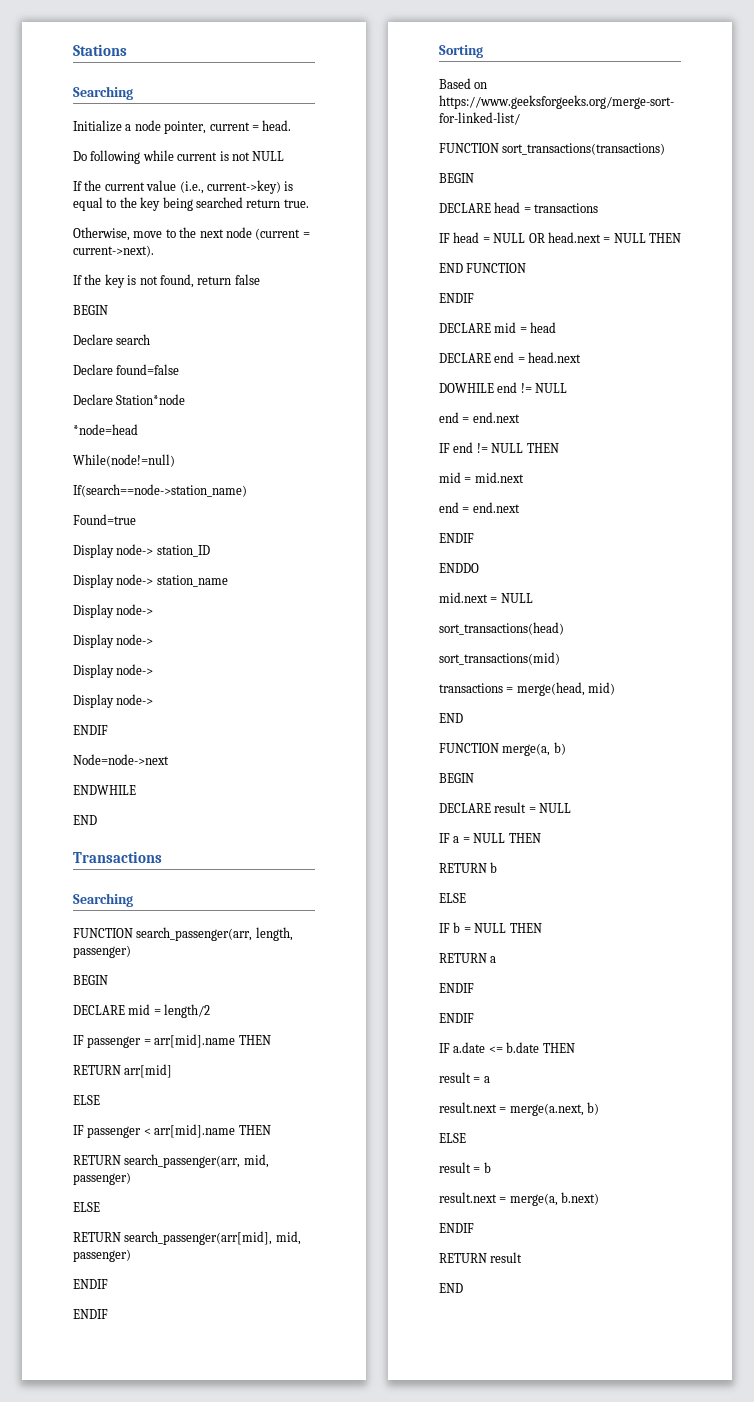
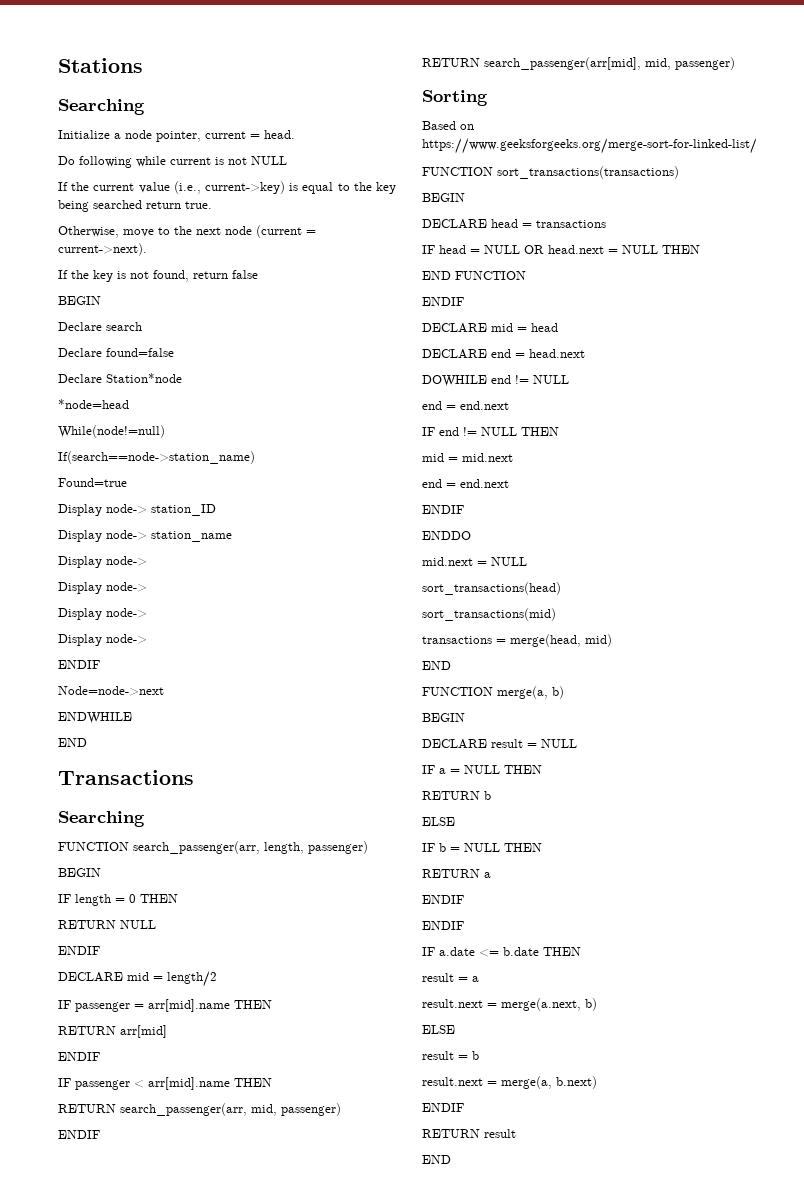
+ IF length = 0 THEN
+ RETURN NULL
+ ENDIF
  RETURN arr[mid]
- ELSE
+ ENDIF
  RETURN search_passenger(arr, mid, passenger)
- ELSE
+ ENDIF
  RETURN search_passenger(arr[mid], mid, passenger)
- ENDIF
- ENDIF

